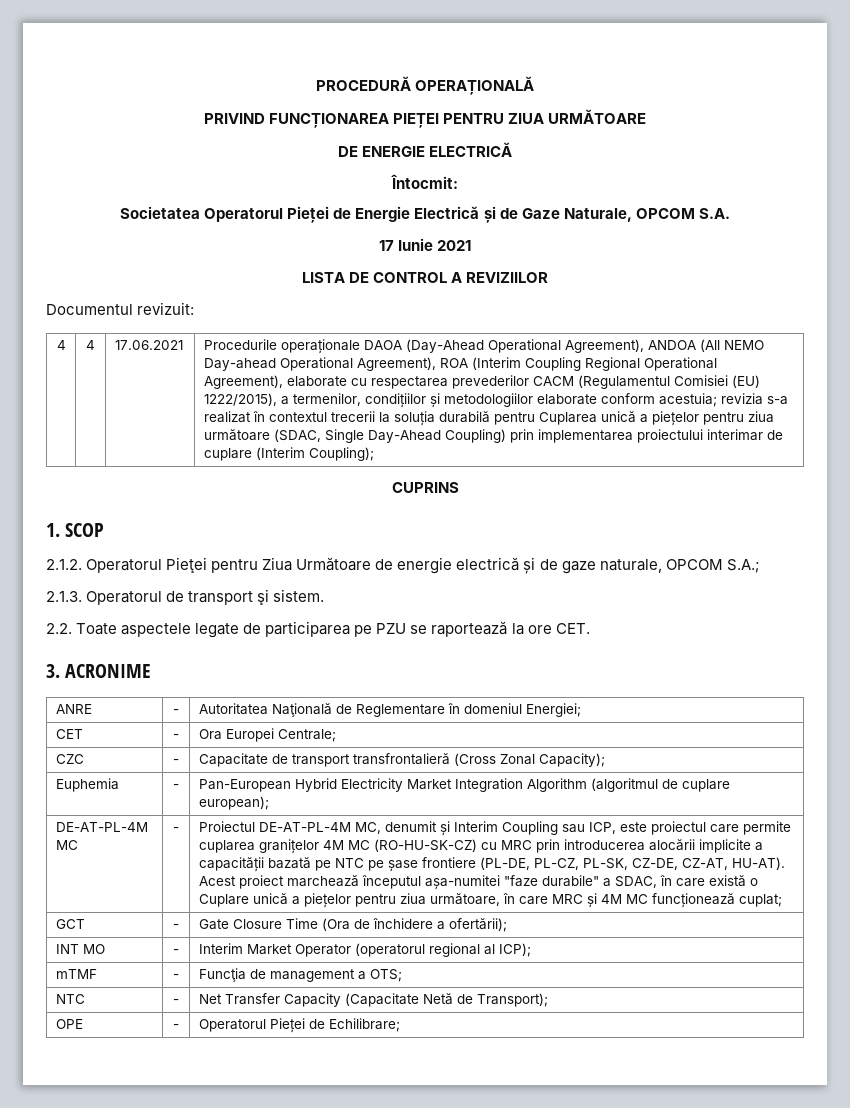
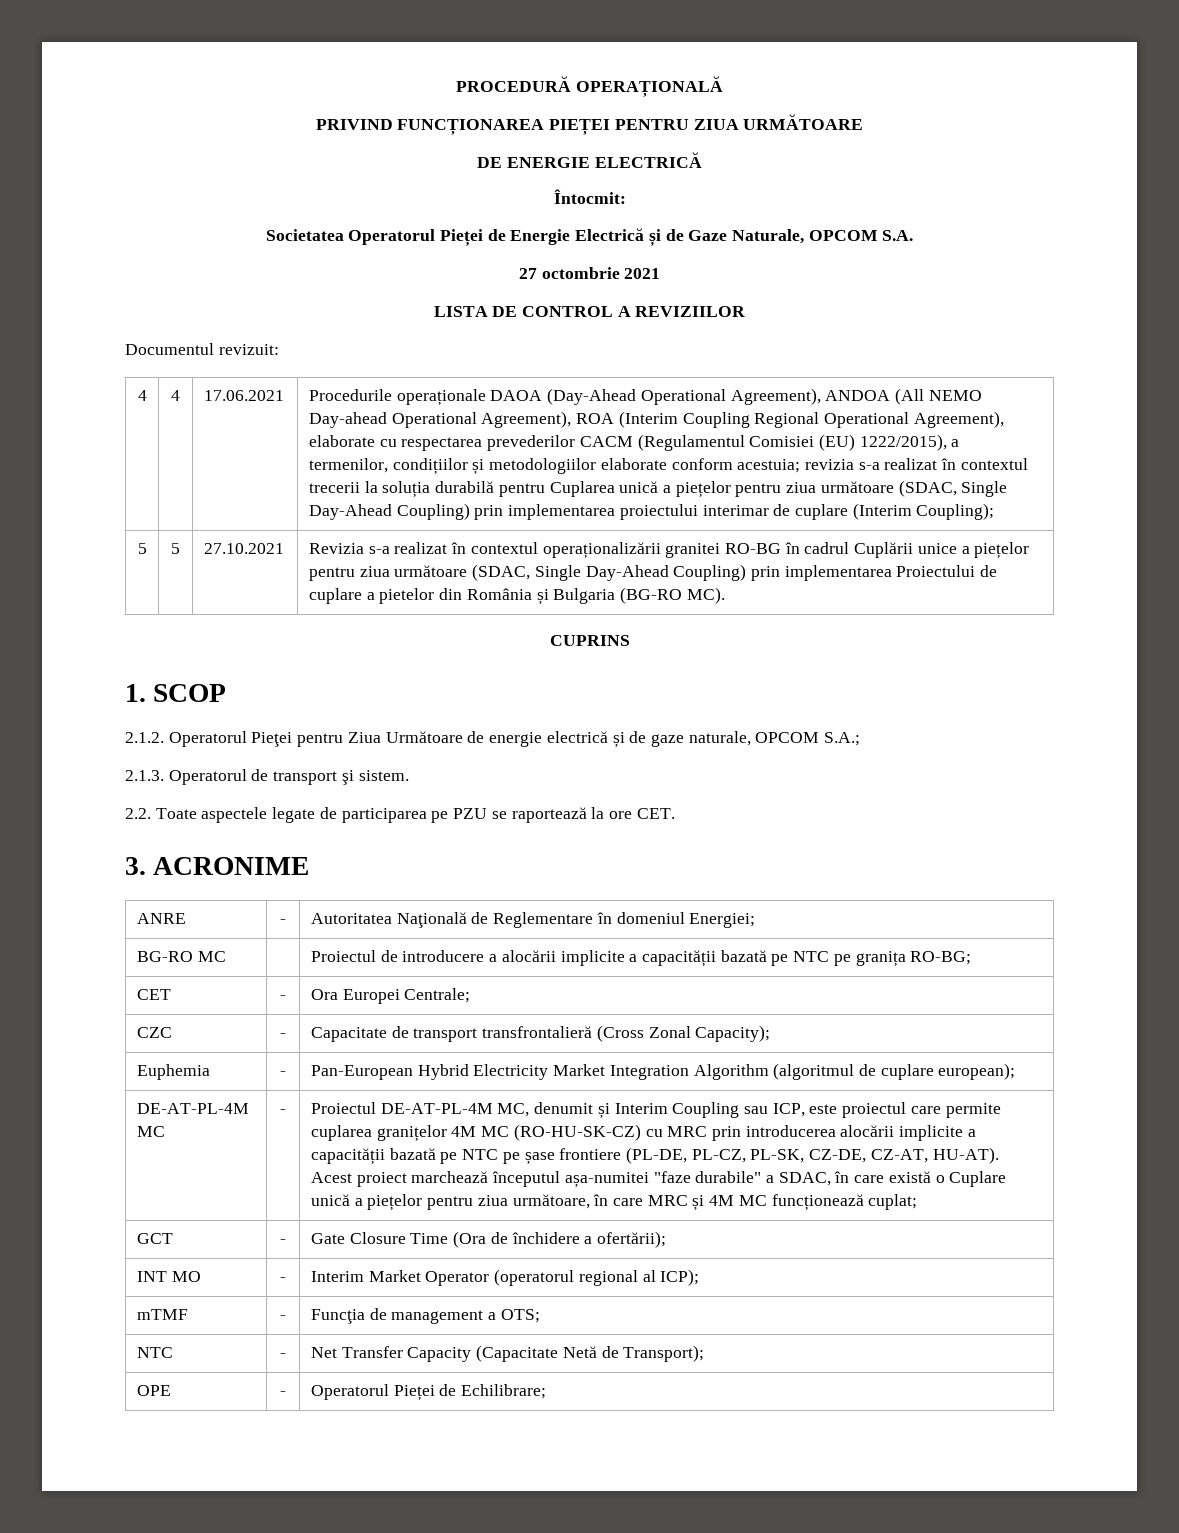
- 17 Iunie 2021
+ 27 octombrie 2021
+ 5 | 5 | 27.10.2021 | Revizia s-a realizat în contextul operaționalizării granitei RO-BG în cadrul Cuplării unice a piețelor pentru ziua următoare (SDAC, Single Day-Ahead Coupling) prin implementarea Proiectului de cuplare a pietelor din România și Bulgaria (BG-RO MC).
+ BG-RO MC | | Proiectul de introducere a alocării implicite a capacității bazată pe NTC pe granița RO-BG;

